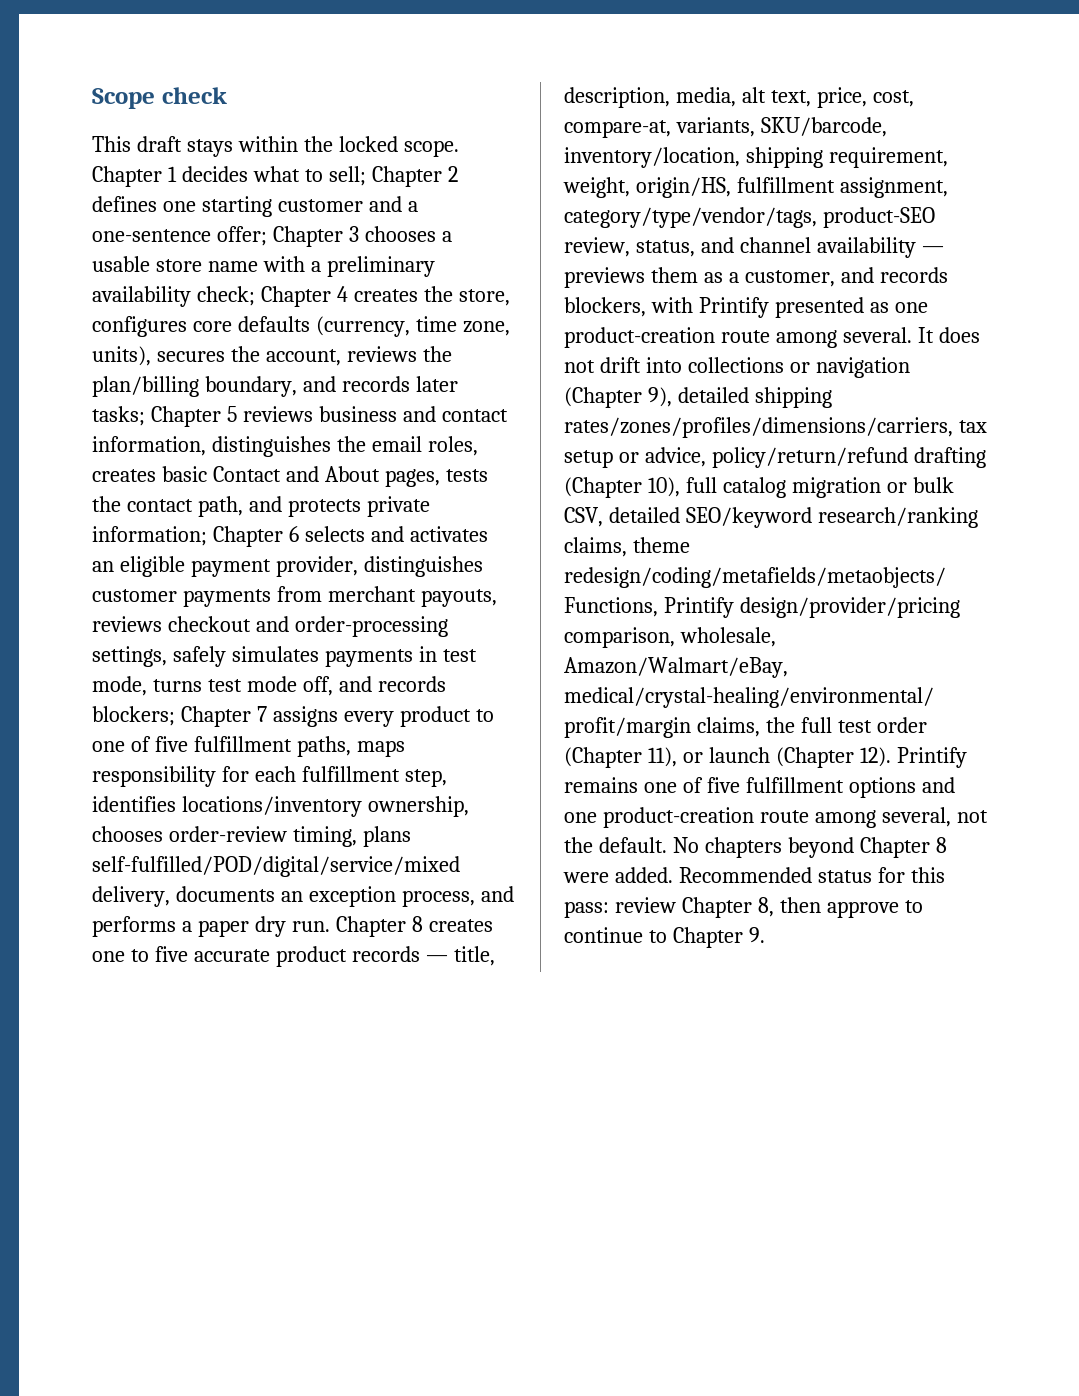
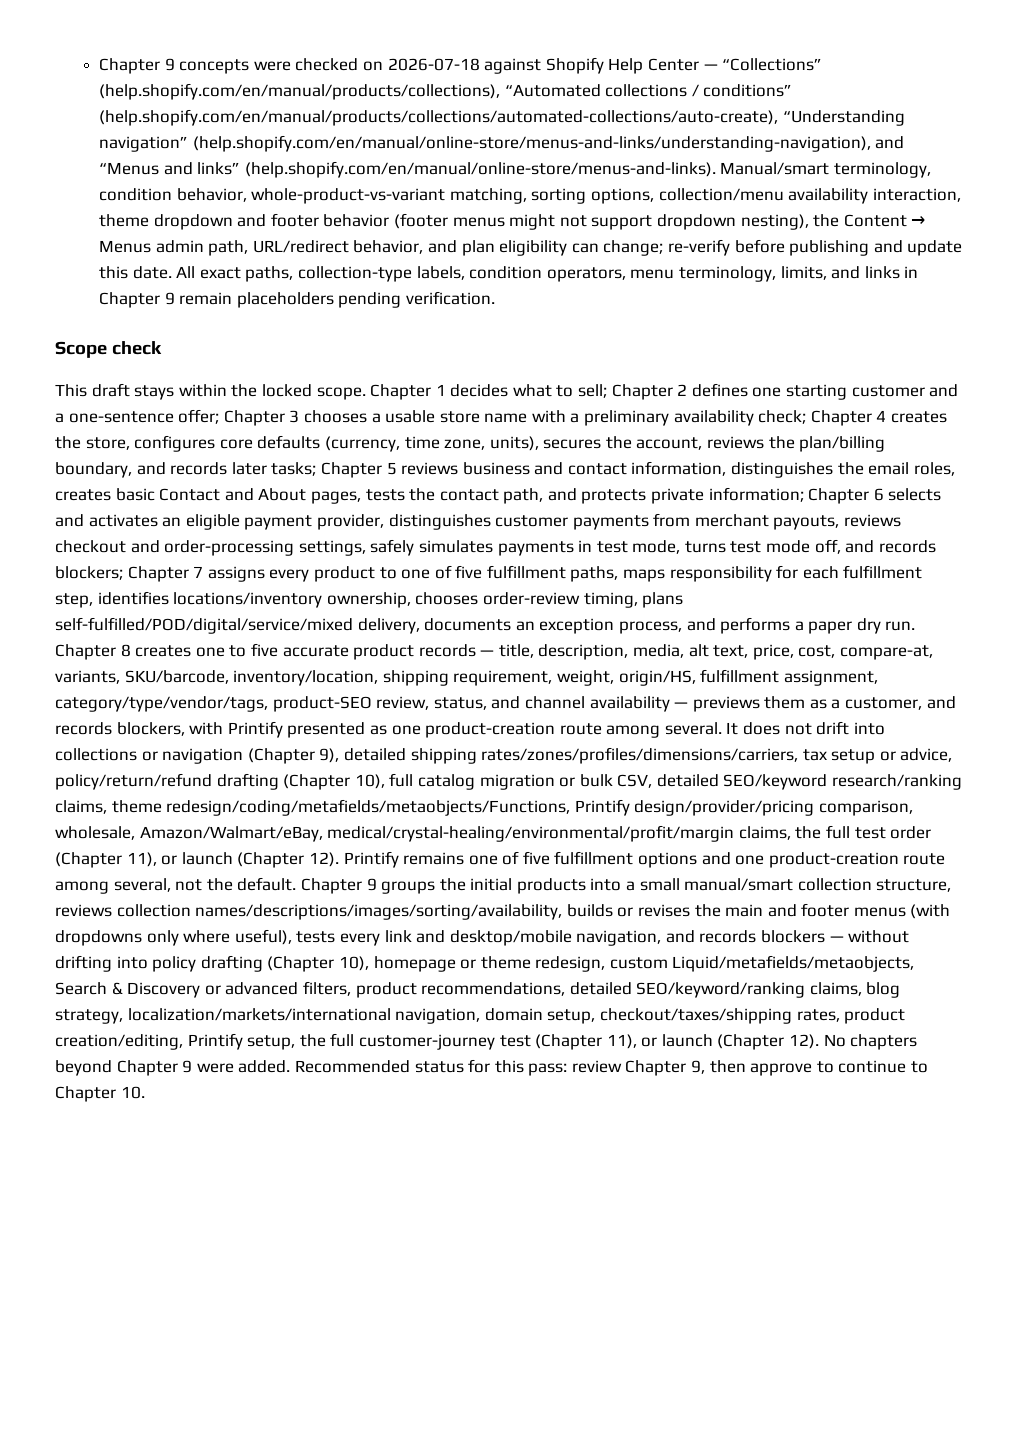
+ Chapter 9 concepts were checked on 2026-07-18 against Shopify Help Center — “Collections” (help.shopify.com/en/manual/products/collections), “Automated collections / conditions” (help.shopify.com/en/manual/products/collections/automated-collections/auto-create), “Understanding navigation” (help.shopify.com/en/manual/online-store/menus-and-links/understanding-navigation), and “Menus and links” (help.shopify.com/en/manual/online-store/menus-and-links). Manual/smart terminology, condition behavior, whole-product-vs-variant matching, sorting options, collection/menu availability interaction, theme dropdown and footer behavior (footer menus might not support dropdown nesting), the Content → Menus admin path, URL/redirect behavior, and plan eligibility can change; re-verify before publishing and update this date. All exact paths, collection-type labels, condition operators, menu terminology, limits, and links in Chapter 9 remain placeholders pending verification.
+ Chapter 9 groups the initial products into a small manual/smart collection structure, reviews collection names/descriptions/images/sorting/availability, builds or revises the main and footer menus (with dropdowns only where useful), tests every link and desktop/mobile navigation, and records blockers — without drifting into policy drafting (Chapter 10), homepage or theme redesign, custom Liquid/metafields/metaobjects, Search & Discovery or advanced filters, product recommendations, detailed SEO/keyword/ranking claims, blog strategy, localization/markets/international navigation, domain setup, checkout/taxes/shipping rates, product creation/editing, Printify setup, the full customer-journey test (Chapter 11), or launch (Chapter 12).
- No chapters beyond Chapter 8 were added.
+ No chapters beyond Chapter 9 were added.
- Recommended status for this pass: review Chapter 8, then approve to continue to Chapter 9.
+ Recommended status for this pass: review Chapter 9, then approve to continue to Chapter 10.

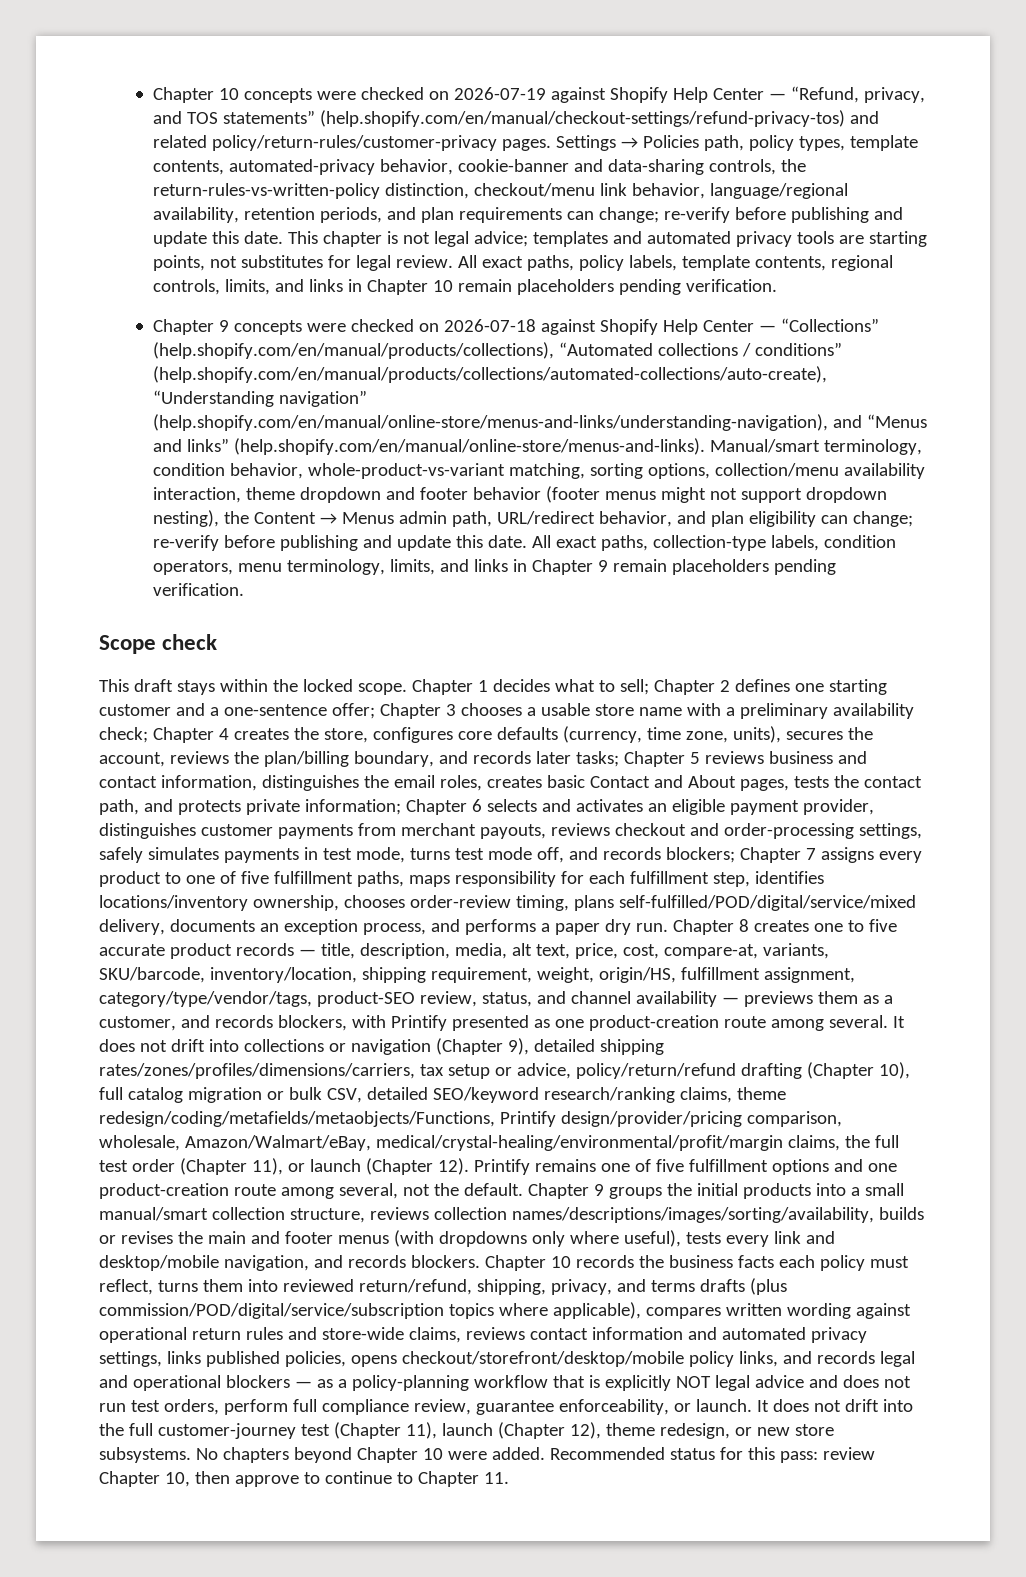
+ Chapter 10 concepts were checked on 2026-07-19 against Shopify Help Center — “Refund, privacy, and TOS statements” (help.shopify.com/en/manual/checkout-settings/refund-privacy-tos) and related policy/return-rules/customer-privacy pages. Settings → Policies path, policy types, template contents, automated-privacy behavior, cookie-banner and data-sharing controls, the return-rules-vs-written-policy distinction, checkout/menu link behavior, language/regional availability, retention periods, and plan requirements can change; re-verify before publishing and update this date. This chapter is not legal advice; templates and automated privacy tools are starting points, not substitutes for legal review. All exact paths, policy labels, template contents, regional controls, limits, and links in Chapter 10 remain placeholders pending verification.
- Chapter 9 groups the initial products into a small manual/smart collection structure, reviews collection names/descriptions/images/sorting/availability, builds or revises the main and footer menus (with dropdowns only where useful), tests every link and desktop/mobile navigation, and records blockers — without drifting into policy drafting (Chapter 10), homepage or theme redesign, custom Liquid/metafields/metaobjects, Search & Discovery or advanced filters, product recommendations, detailed SEO/keyword/ranking claims, blog strategy, localization/markets/international navigation, domain setup, checkout/taxes/shipping rates, product creation/editing, Printify setup, the full customer-journey test (Chapter 11), or launch (Chapter 12).
+ Chapter 9 groups the initial products into a small manual/smart collection structure, reviews collection names/descriptions/images/sorting/availability, builds or revises the main and footer menus (with dropdowns only where useful), tests every link and desktop/mobile navigation, and records blockers. Chapter 10 records the business facts each policy must reflect, turns them into reviewed return/refund, shipping, privacy, and terms drafts (plus commission/POD/digital/service/subscription topics where applicable), compares written wording against operational return rules and store-wide claims, reviews contact information and automated privacy settings, links published policies, opens checkout/storefront/desktop/mobile policy links, and records legal and operational blockers — as a policy-planning workflow that is explicitly NOT legal advice and does not run test orders, perform full compliance review, guarantee enforceability, or launch. It does not drift into the full customer-journey test (Chapter 11), launch (Chapter 12), theme redesign, or new store subsystems.
- No chapters beyond Chapter 9 were added.
+ No chapters beyond Chapter 10 were added.
- Recommended status for this pass: review Chapter 9, then approve to continue to Chapter 10.
+ Recommended status for this pass: review Chapter 10, then approve to continue to Chapter 11.

